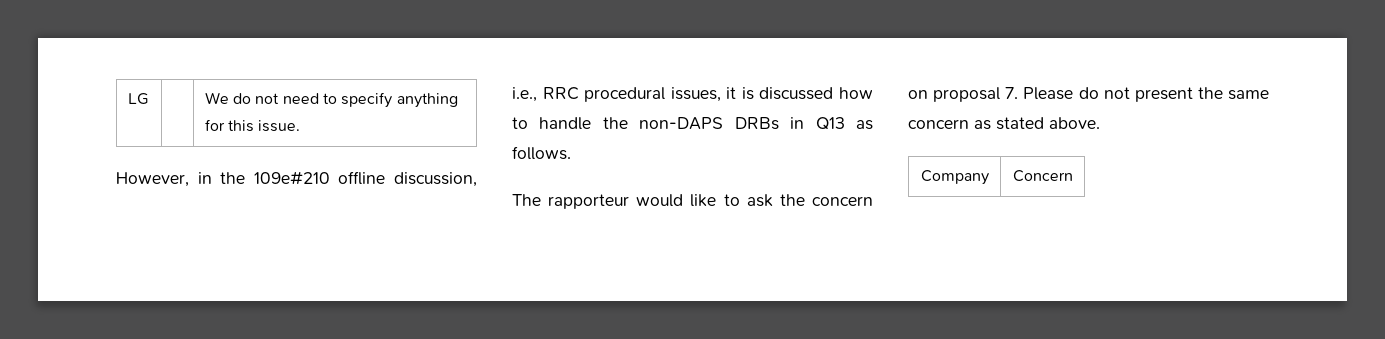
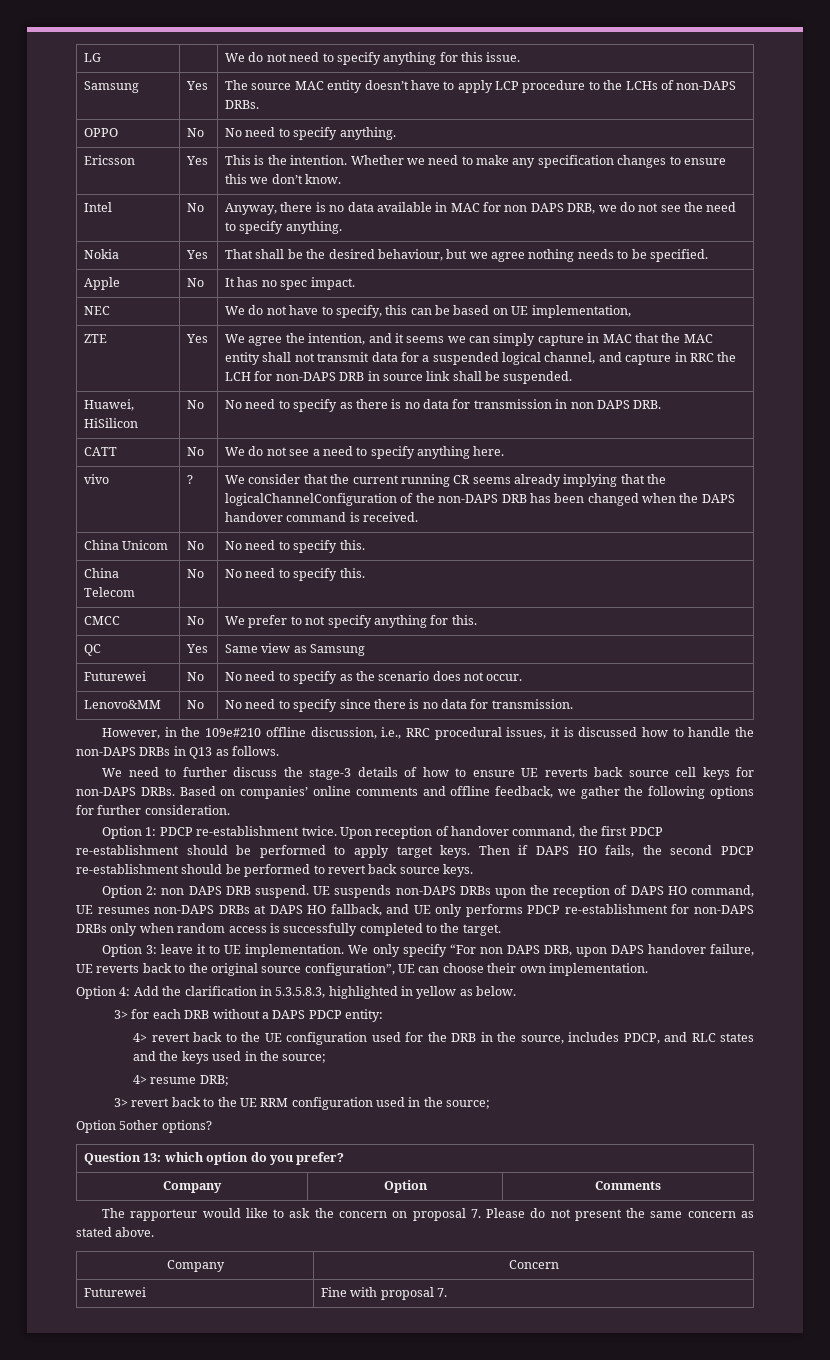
+ Samsung | Yes | The source MAC entity doesn’t have to apply LCP procedure to the LCHs of non-DAPS DRBs.
+ OPPO | No | No need to specify anything.
+ Ericsson | Yes | This is the intention. Whether we need to make any specification changes to ensure this we don’t know.
+ Intel | No | Anyway, there is no data available in MAC for non DAPS DRB, we do not see the need to specify anything.
+ Nokia | Yes | That shall be the desired behaviour, but we agree nothing needs to be specified.
+ Apple | No | It has no spec impact.
+ NEC | | We do not have to specify, this can be based on UE implementation,
+ ZTE | Yes | We agree the intention, and it seems we can simply capture in MAC that the MAC entity shall not transmit data for a suspended logical channel, and capture in RRC the LCH for non-DAPS DRB in source link shall be suspended.
+ Huawei, HiSilicon | No | No need to specify as there is no data for transmission in non DAPS DRB.
+ CATT | No | We do not see a need to specify anything here.
+ vivo | ? | We consider that the current running CR seems already implying that the logicalChannelConfiguration of the non-DAPS DRB has been changed when the DAPS handover command is received.
+ China Unicom | No | No need to specify this.
+ China Telecom | No | No need to specify this.
+ CMCC | No | We prefer to not specify anything for this.
+ QC | Yes | Same view as Samsung
+ Futurewei | No | No need to specify as the scenario does not occur.
+ Lenovo&MM | No | No need to specify since there is no data for transmission.
+ We need to further discuss the stage-3 details of how to ensure UE reverts back source cell keys for non-DAPS DRBs. Based on companies’ online comments and offline feedback, we gather the following options for further consideration.
+ Option 1: PDCP re-establishment twice. Upon reception of handover command, the first PDCP re-establishment should be performed to apply target keys. Then if DAPS HO fails, the second PDCP re-establishment should be performed to revert back source keys.
+ Option 2: non DAPS DRB suspend. UE suspends non-DAPS DRBs upon the reception of DAPS HO command, UE resumes non-DAPS DRBs at DAPS HO fallback, and UE only performs PDCP re-establishment for non-DAPS DRBs only when random access is successfully completed to the target.
+ Option 3: leave it to UE implementation. We only specify “For non DAPS DRB, upon DAPS handover failure, UE reverts back to the original source configuration”, UE can choose their own implementation.
+ Option 4: Add the clarification in 5.3.5.8.3, highlighted in yellow as below.
+ 3> for each DRB without a DAPS PDCP entity:
+ 4> revert back to the UE configuration used for the DRB in the source, includes PDCP, and RLC states and the keys used in the source;
+ 4> resume DRB;
+ 3> revert back to the UE RRM configuration used in the source;
+ Option 5other options?
+ Question 13: which option do you prefer?
+ Company | Option | Comments
+ Futurewei | Fine with proposal 7.

